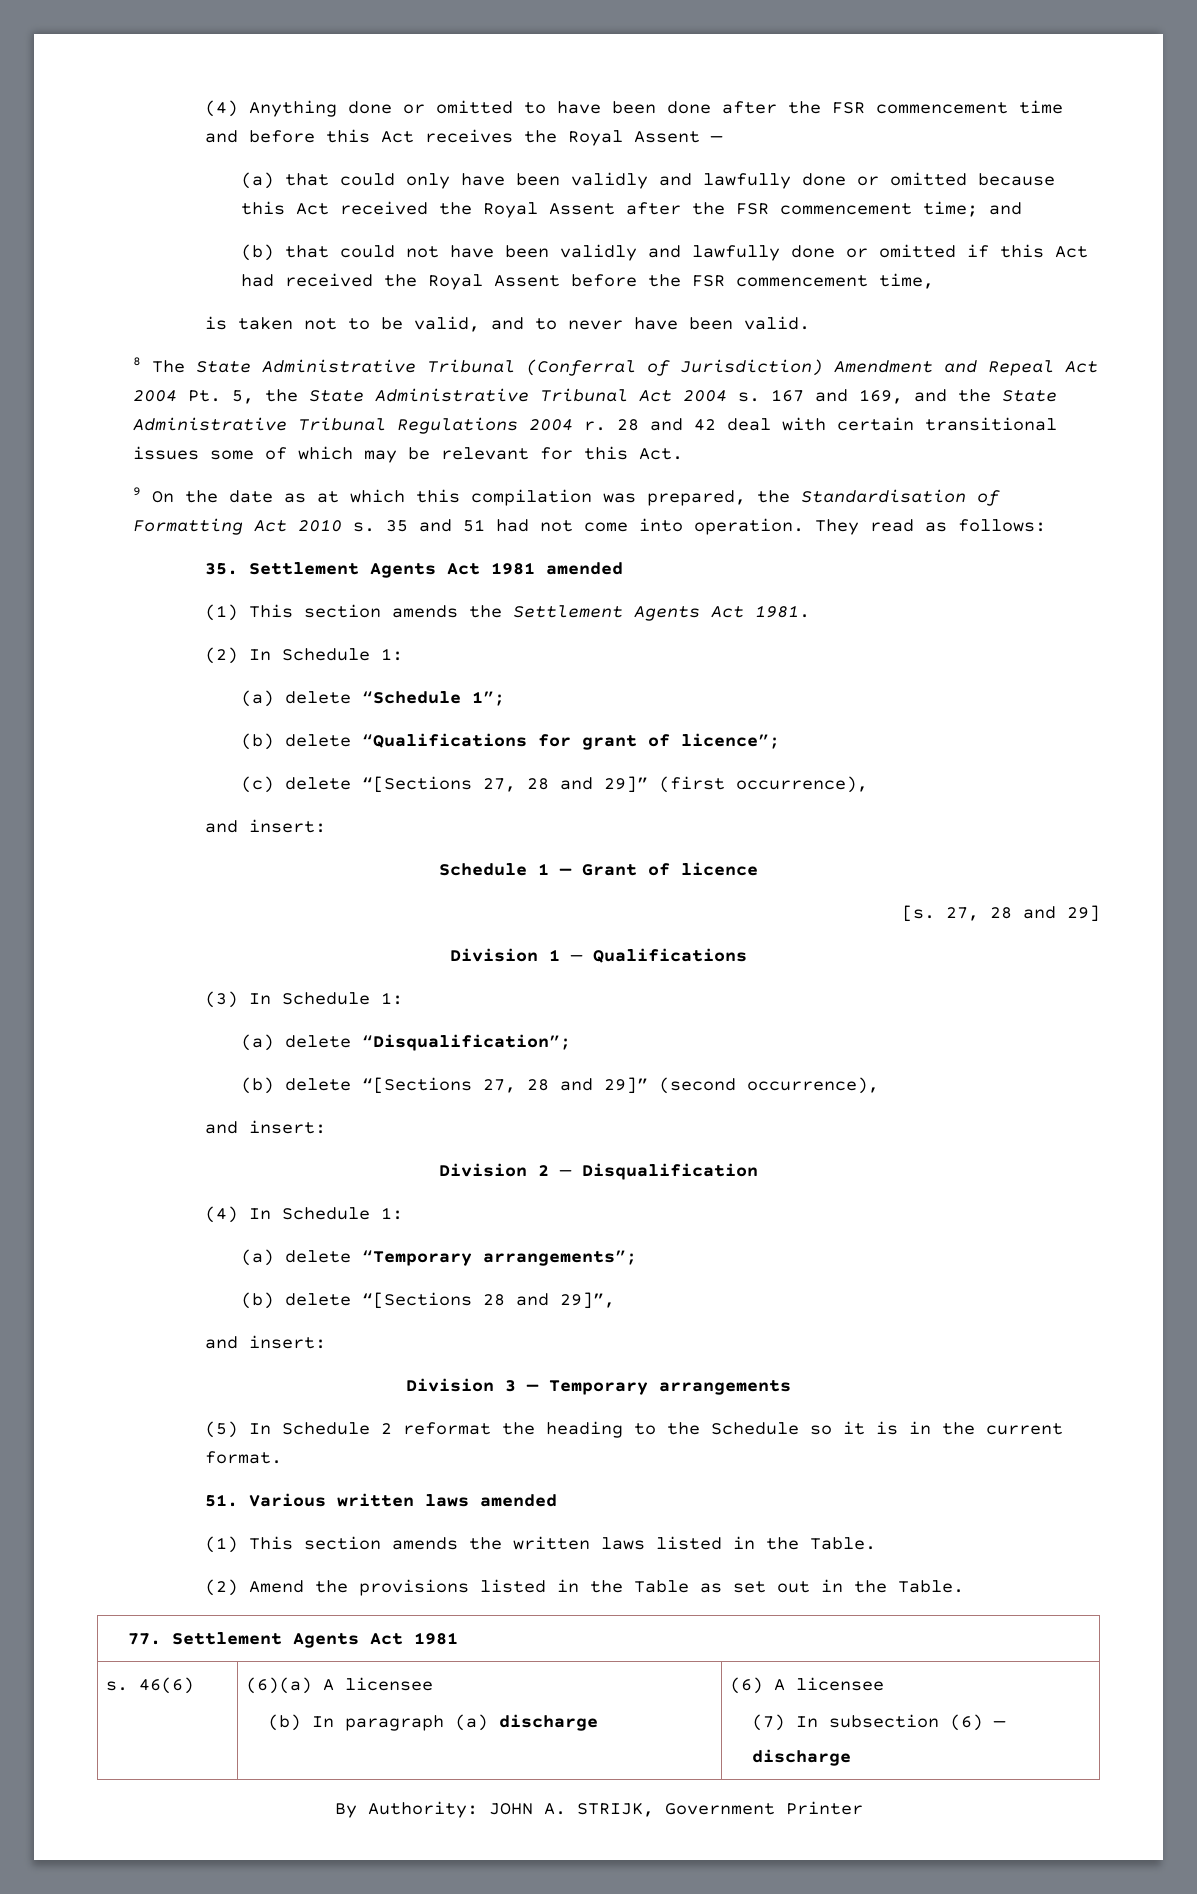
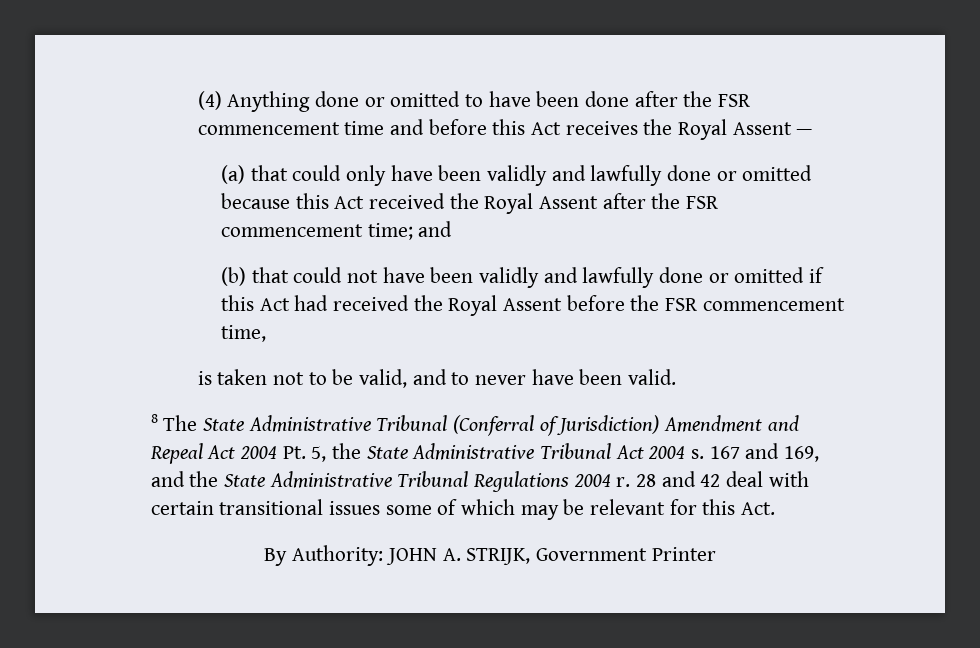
- 9 On the date as at which this compilation was prepared, the Standardisation of Formatting Act 2010 s. 35 and 51 had not come into operation. They read as follows:
- 35. Settlement Agents Act 1981 amended
- (1) This section amends the Settlement Agents Act 1981.
- (2) In Schedule 1:
- (a) delete “Schedule 1”;
- (b) delete “Qualifications for grant of licence”;
- (c) delete “[Sections 27, 28 and 29]” (first occurrence),
- and insert:
- Schedule 1 — Grant of licence
- [s. 27, 28 and 29]
- Division 1 — Qualifications
- (3) In Schedule 1:
- (a) delete “Disqualification”;
- (b) delete “[Sections 27, 28 and 29]” (second occurrence),
- and insert:
- Division 2 — Disqualification
- (4) In Schedule 1:
- (a) delete “Temporary arrangements”;
- (b) delete “[Sections 28 and 29]”,
- and insert:
- Division 3 — Temporary arrangements
- (5) In Schedule 2 reformat the heading to the Schedule so it is in the current format.
- 51. Various written laws amended
- (1) This section amends the written laws listed in the Table.
- (2) Amend the provisions listed in the Table as set out in the Table.
- 77. Settlement Agents Act 1981
- s. 46(6) | (6)(a) A licensee
- (b) In paragraph (a) discharge | (6) A licensee
- (7) In subsection (6) —
- discharge

